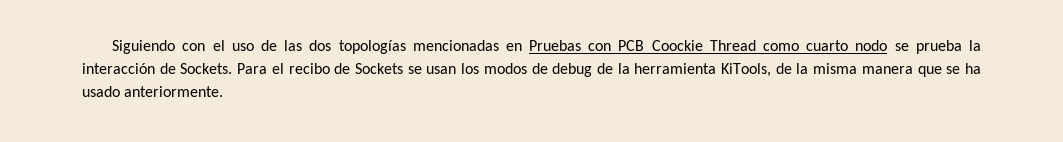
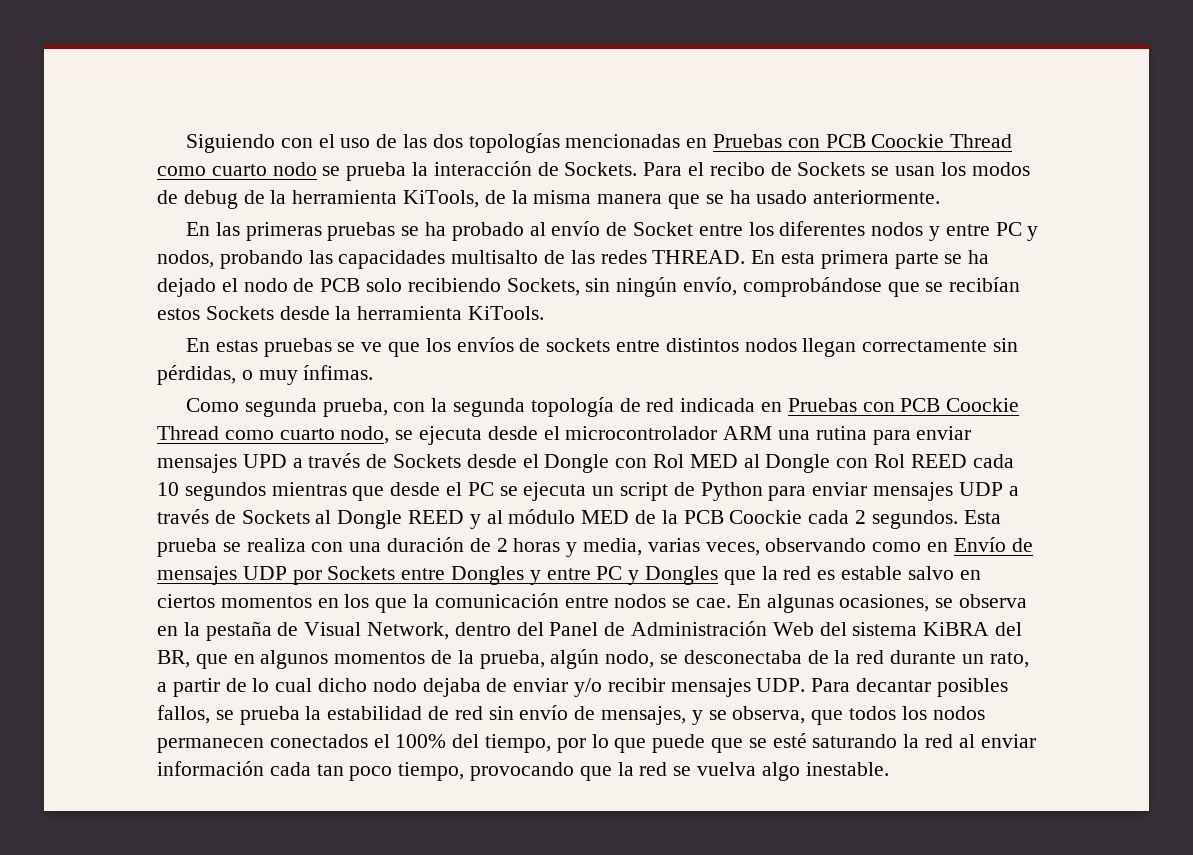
+ En las primeras pruebas se ha probado al envío de Socket entre los diferentes nodos y entre PC y nodos, probando las capacidades multisalto de las redes THREAD. En esta primera parte se ha dejado el nodo de PCB solo recibiendo Sockets, sin ningún envío, comprobándose que se recibían estos Sockets desde la herramienta KiTools.
+ En estas pruebas se ve que los envíos de sockets entre distintos nodos llegan correctamente sin pérdidas, o muy ínfimas.
+ Como segunda prueba, con la segunda topología de red indicada en Pruebas con PCB Coockie Thread como cuarto nodo, se ejecuta desde el microcontrolador ARM una rutina para enviar mensajes UPD a través de Sockets desde el Dongle con Rol MED al Dongle con Rol REED cada 10 segundos mientras que desde el PC se ejecuta un script de Python para enviar mensajes UDP a través de Sockets al Dongle REED y al módulo MED de la PCB Coockie cada 2 segundos. Esta prueba se realiza con una duración de 2 horas y media, varias veces, observando como en Envío de mensajes UDP por Sockets entre Dongles y entre PC y Dongles que la red es estable salvo en ciertos momentos en los que la comunicación entre nodos se cae. En algunas ocasiones, se observa en la pestaña de Visual Network, dentro del Panel de Administración Web del sistema KiBRA del BR, que en algunos momentos de la prueba, algún nodo, se desconectaba de la red durante un rato, a partir de lo cual dicho nodo dejaba de enviar y/o recibir mensajes UDP. Para decantar posibles fallos, se prueba la estabilidad de red sin envío de mensajes, y se observa, que todos los nodos permanecen conectados el 100% del tiempo, por lo que puede que se esté saturando la red al enviar información cada tan poco tiempo, provocando que la red se vuelva algo inestable.

